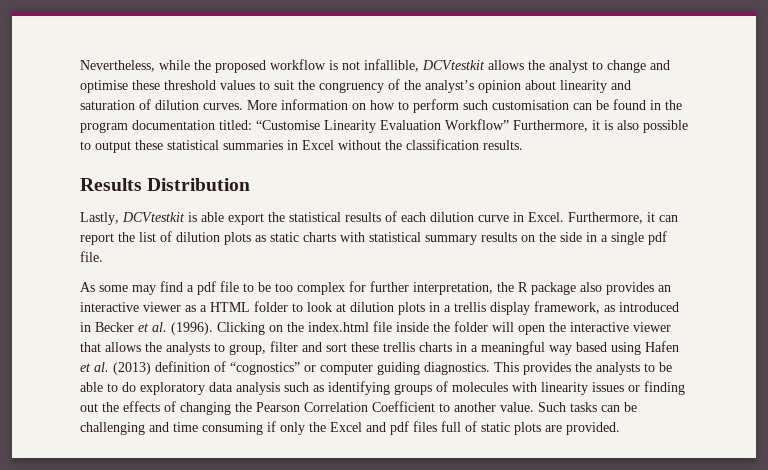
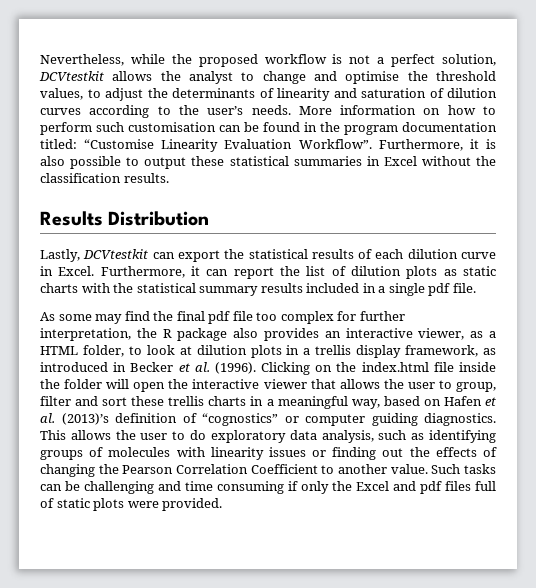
- Nevertheless, while the proposed workflow is not infallible, DCVtestkit allows the analyst to change and optimise these threshold values to suit the congruency of the analyst’s opinion about linearity and saturation of dilution curves.
+ Nevertheless, while the proposed workflow is not a perfect solution, DCVtestkit allows the analyst to change and optimise the threshold values, to adjust the determinants of linearity and saturation of dilution curves according to the user’s needs.
- More information on how to perform such customisation can be found in the program documentation titled: “Customise Linearity Evaluation Workflow” Furthermore, it is also possible to output these statistical summaries in Excel without the classification results.
+ More information on how to perform such customisation can be found in the program documentation titled: “Customise Linearity Evaluation Workflow”. Furthermore, it is also possible to output these statistical summaries in Excel without the classification results.
- Lastly, DCVtestkit is able export the statistical results of each dilution curve in Excel.
+ Lastly, DCVtestkit can export the statistical results of each dilution curve in Excel.
- Furthermore, it can report the list of dilution plots as static charts with statistical summary results on the side in a single pdf file.
+ Furthermore, it can report the list of dilution plots as static charts with the statistical summary results included in a single pdf file.
- As some may find a pdf file to be too complex for further interpretation, the R package also provides an interactive viewer as a HTML folder to look at dilution plots in a trellis display framework, as introduced in Becker et al. (1996).
+ As some may find the final pdf file too complex for further interpretation, the R package also provides an interactive viewer, as a HTML folder, to look at dilution plots in a trellis display framework, as introduced in Becker et al. (1996).
- Clicking on the index.html file inside the folder will open the interactive viewer that allows the analysts to group, filter and sort these trellis charts in a meaningful way based using Hafen et al. (2013) definition of “cognostics” or computer guiding diagnostics.
+ Clicking on the index.html file inside the folder will open the interactive viewer that allows the user to group, filter and sort these trellis charts in a meaningful way, based on Hafen et al. (2013)’s definition of “cognostics” or computer guiding diagnostics.
- This provides the analysts to be able to do exploratory data analysis such as identifying groups of molecules with linearity issues or finding out the effects of changing the Pearson Correlation Coefficient to another value.
+ This allows the user to do exploratory data analysis, such as identifying groups of molecules with linearity issues or finding out the effects of changing the Pearson Correlation Coefficient to another value.
- Such tasks can be challenging and time consuming if only the Excel and pdf files full of static plots are provided.
+ Such tasks can be challenging and time consuming if only the Excel and pdf files full of static plots were provided.

